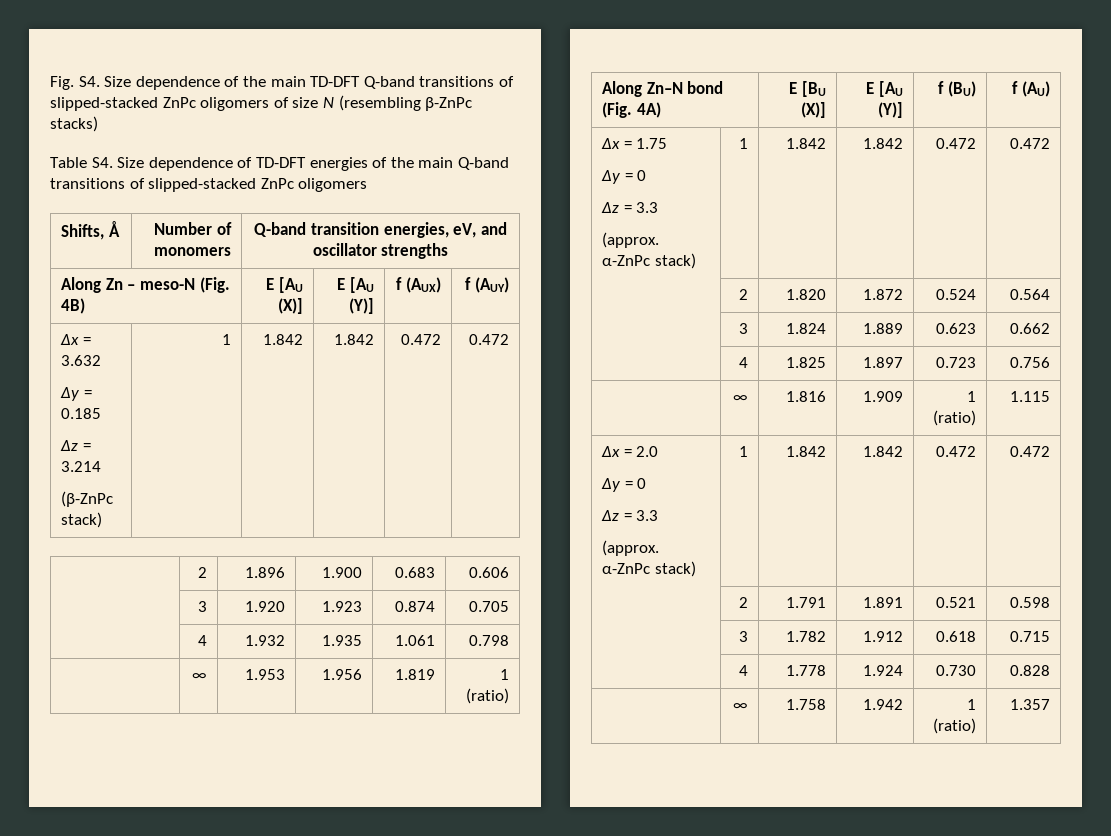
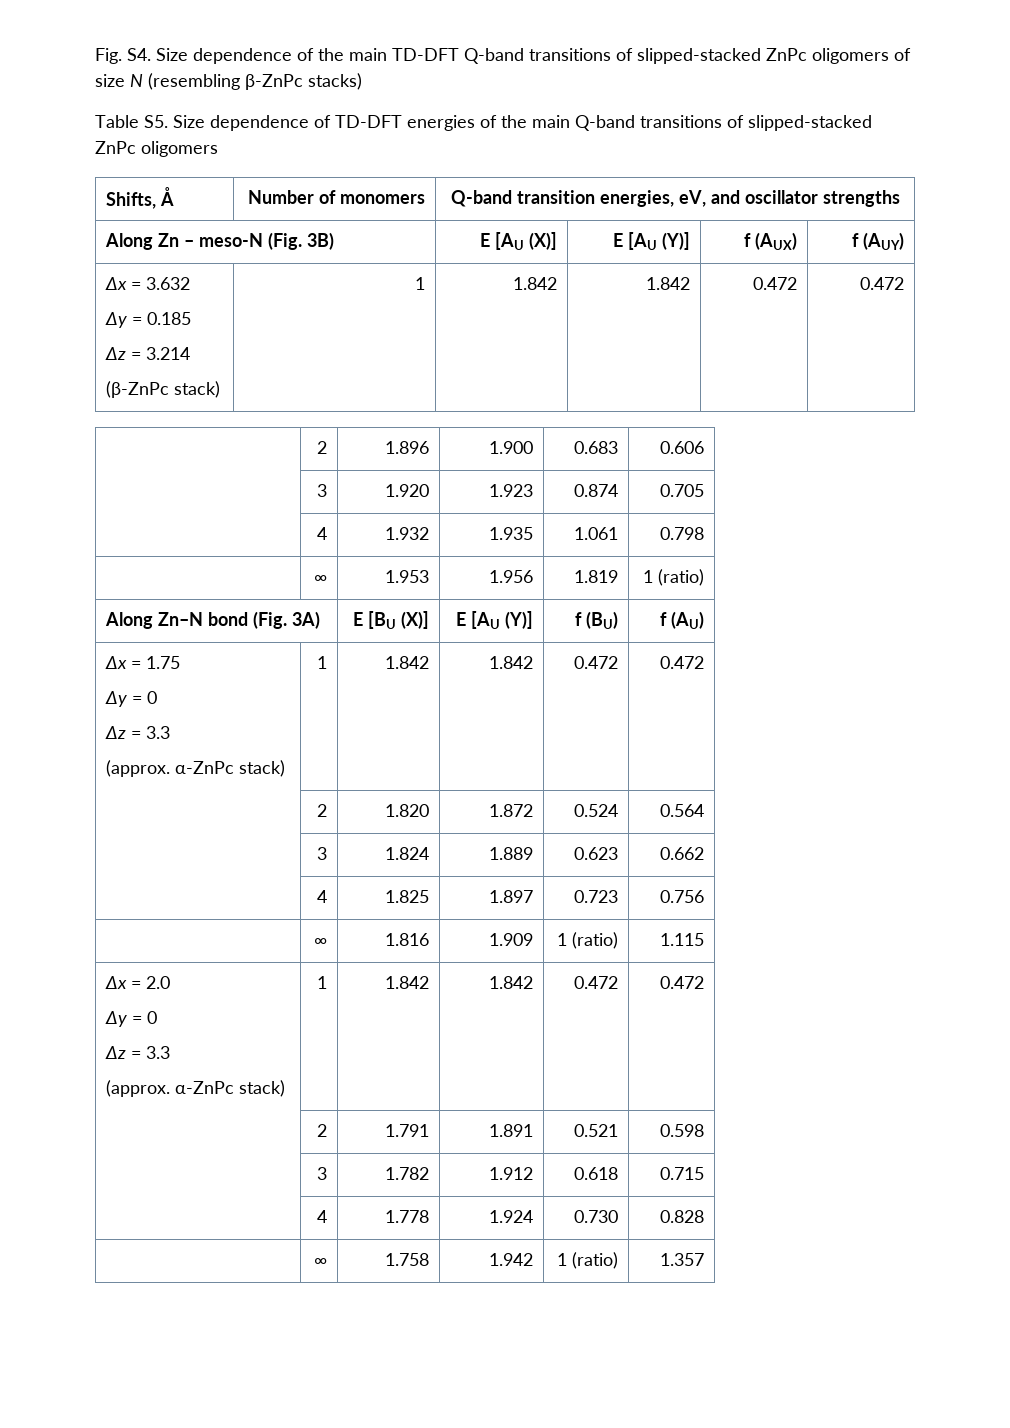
- Table S4. Size dependence of TD-DFT energies of the main Q-band transitions of slipped-stacked ZnPc oligomers
+ Table S5. Size dependence of TD-DFT energies of the main Q-band transitions of slipped-stacked ZnPc oligomers
- Along Zn – meso-N (Fig. 4B) | E [AU (X)] | E [AU (Y)] | f (AUX) | f (AUY)
+ Along Zn – meso-N (Fig. 3B) | E [AU (X)] | E [AU (Y)] | f (AUX) | f (AUY)
- Along Zn–N bond (Fig. 4A) | E [BU (X)] | E [AU (Y)] | f (BU) | f (AU)
+ Along Zn–N bond (Fig. 3A) | E [BU (X)] | E [AU (Y)] | f (BU) | f (AU)

